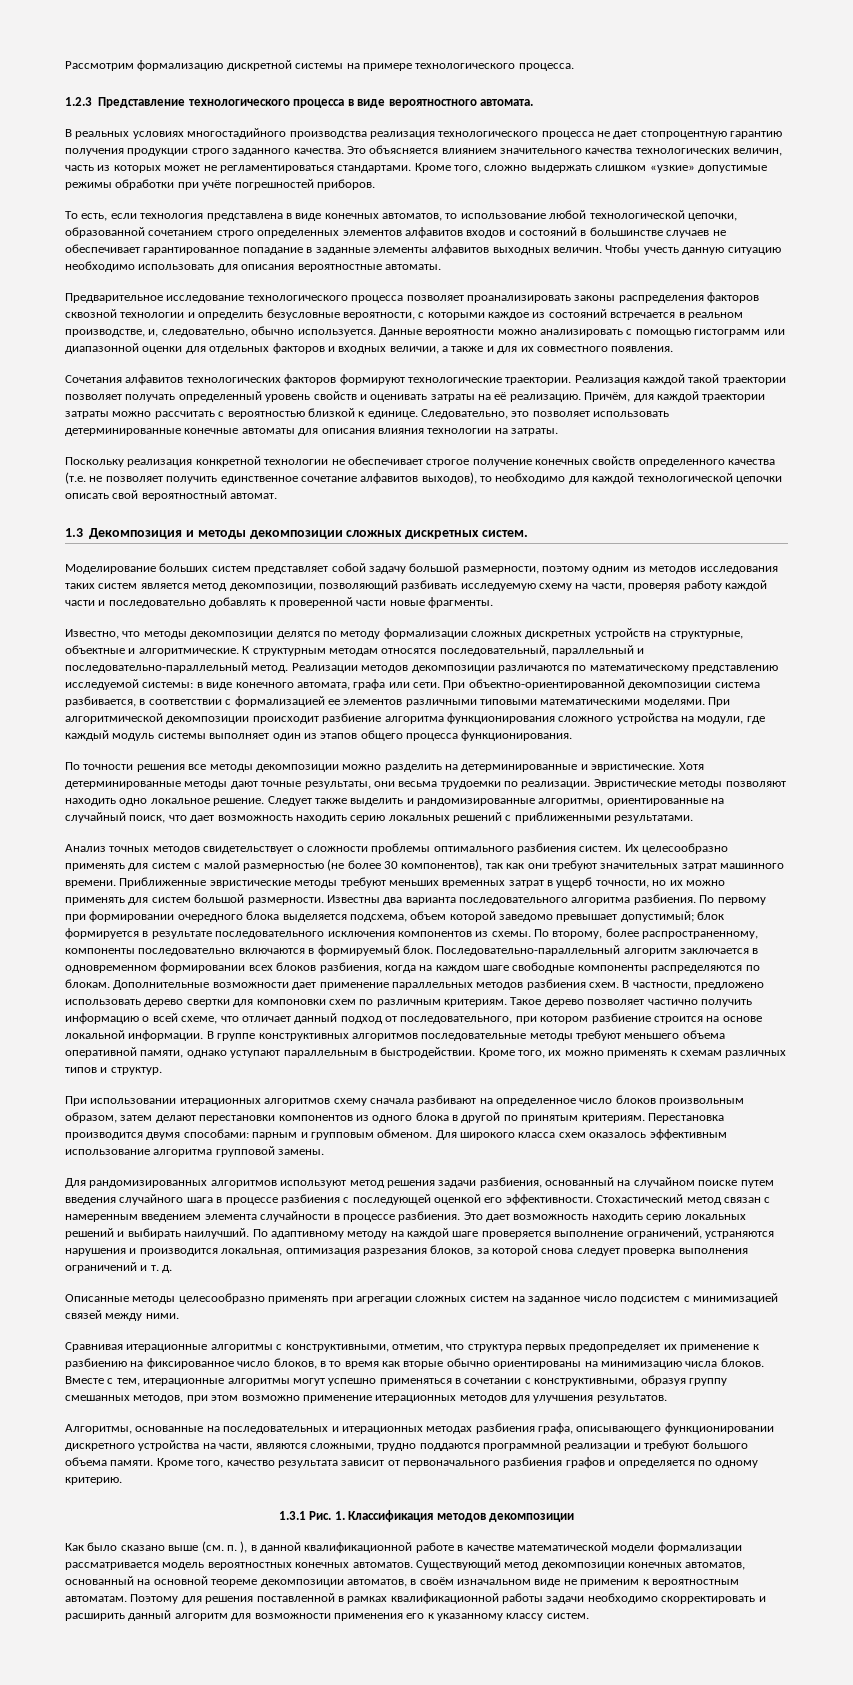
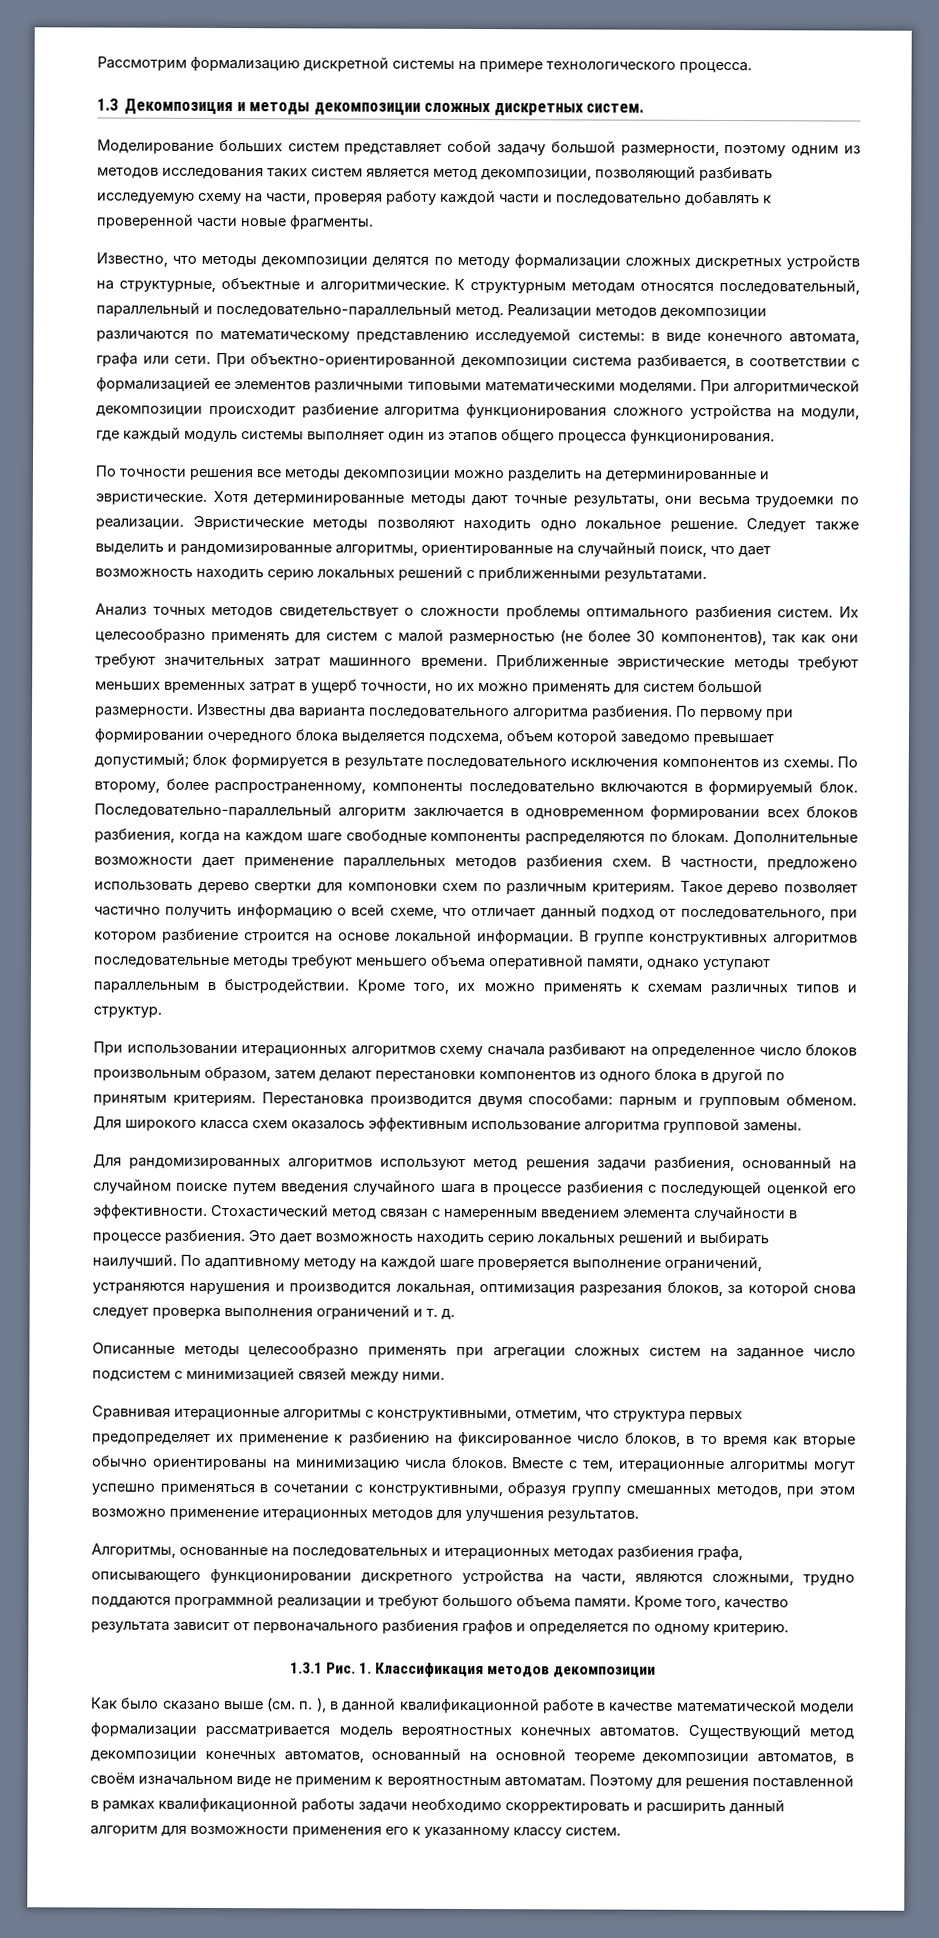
- 1.2.3 Представление технологического процесса в виде вероятностного автомата.
- В реальных условиях многостадийного производства реализация технологического процесса не дает стопроцентную гарантию получения продукции строго заданного качества. Это объясняется влиянием значительного качества технологических величин, часть из которых может не регламентироваться стандартами. Кроме того, сложно выдержать слишком «узкие» допустимые режимы обработки при учёте погрешностей приборов.
- То есть, если технология представлена в виде конечных автоматов, то использование любой технологической цепочки, образованной сочетанием строго определенных элементов алфавитов входов и состояний в большинстве случаев не обеспечивает гарантированное попадание в заданные элементы алфавитов выходных величин. Чтобы учесть данную ситуацию необходимо использовать для описания вероятностные автоматы.
- Предварительное исследование технологического процесса позволяет проанализировать законы распределения факторов сквозной технологии и определить безусловные вероятности, с которыми каждое из состояний встречается в реальном производстве, и, следовательно, обычно используется. Данные вероятности можно анализировать с помощью гистограмм или диапазонной оценки для отдельных факторов и входных величии, а также и для их совместного появления.
- Сочетания алфавитов технологических факторов формируют технологические траектории. Реализация каждой такой траектории позволяет получать определенный уровень свойств и оценивать затраты на её реализацию. Причём, для каждой траектории затраты можно рассчитать с вероятностью близкой к единице. Следовательно, это позволяет использовать детерминированные конечные автоматы для описания влияния технологии на затраты.
- Поскольку реализация конкретной технологии не обеспечивает строгое получение конечных свойств определенного качества (т.е. не позволяет получить единственное сочетание алфавитов выходов), то необходимо для каждой технологической цепочки описать свой вероятностный автомат.

